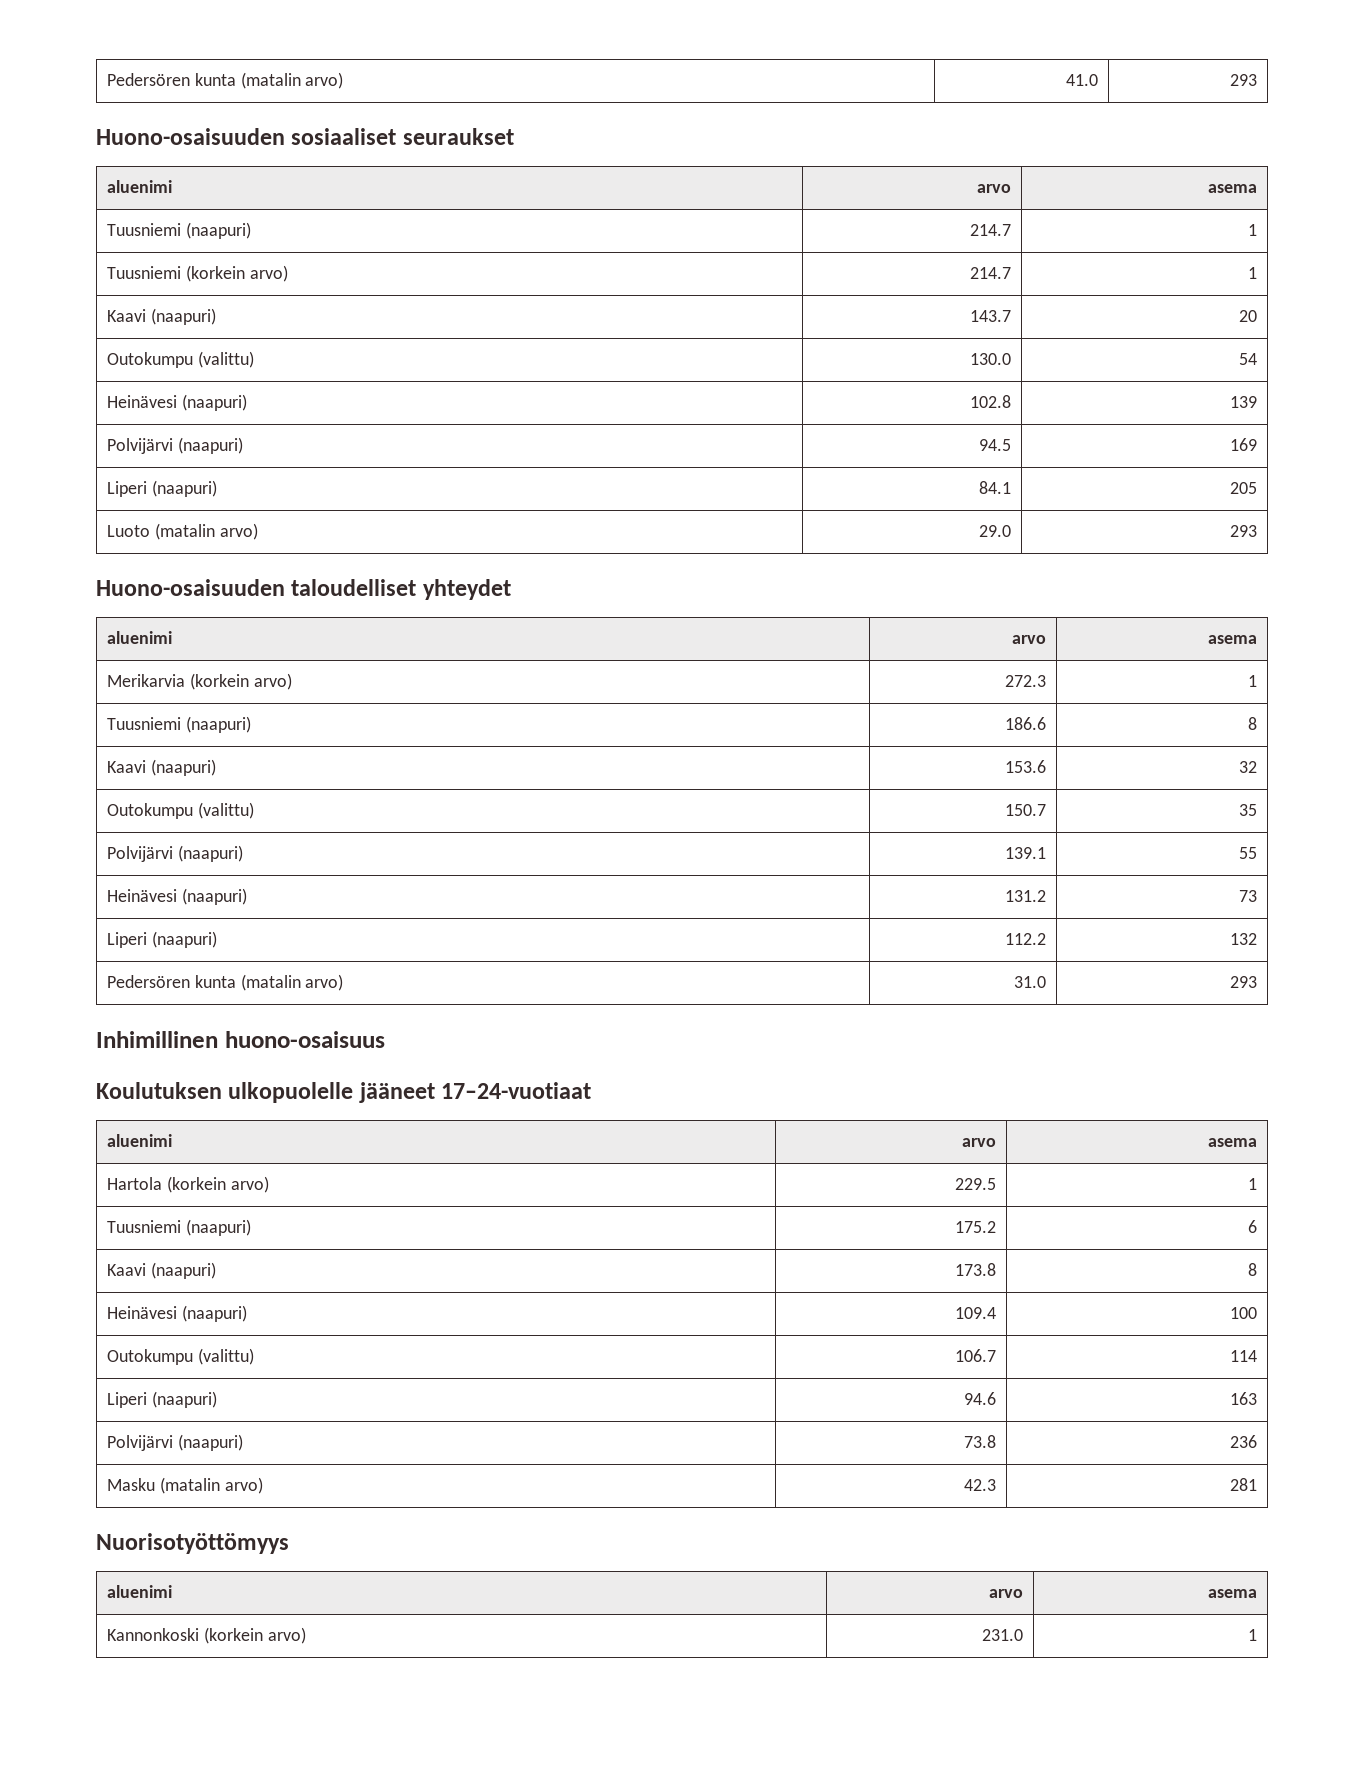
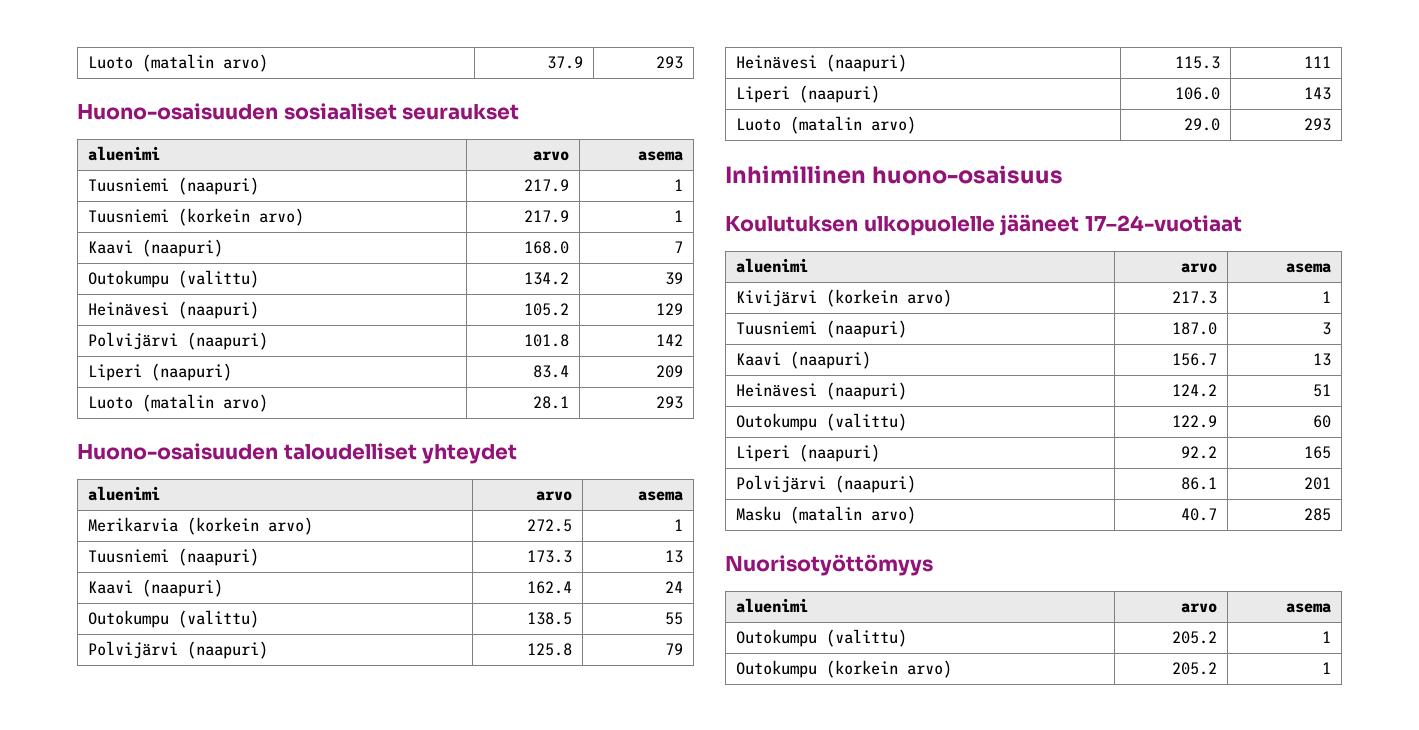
- Pedersören kunta (matalin arvo) | 41.0 | 293
+ Luoto (matalin arvo) | 37.9 | 293
- Tuusniemi (naapuri) | 214.7 | 1
+ Tuusniemi (naapuri) | 217.9 | 1
- Tuusniemi (korkein arvo) | 214.7 | 1
+ Tuusniemi (korkein arvo) | 217.9 | 1
- Kaavi (naapuri) | 143.7 | 20
- Outokumpu (valittu) | 130.0 | 54
- Heinävesi (naapuri) | 102.8 | 139
- Polvijärvi (naapuri) | 94.5 | 169
- Liperi (naapuri) | 84.1 | 205
- Luoto (matalin arvo) | 29.0 | 293
+ Kaavi (naapuri) | 168.0 | 7
+ Outokumpu (valittu) | 134.2 | 39
+ Heinävesi (naapuri) | 105.2 | 129
+ Polvijärvi (naapuri) | 101.8 | 142
+ Liperi (naapuri) | 83.4 | 209
+ Luoto (matalin arvo) | 28.1 | 293
- Merikarvia (korkein arvo) | 272.3 | 1
- Tuusniemi (naapuri) | 186.6 | 8
- Kaavi (naapuri) | 153.6 | 32
- Outokumpu (valittu) | 150.7 | 35
- Polvijärvi (naapuri) | 139.1 | 55
- Heinävesi (naapuri) | 131.2 | 73
- Liperi (naapuri) | 112.2 | 132
- Pedersören kunta (matalin arvo) | 31.0 | 293
+ Merikarvia (korkein arvo) | 272.5 | 1
+ Tuusniemi (naapuri) | 173.3 | 13
+ Kaavi (naapuri) | 162.4 | 24
+ Outokumpu (valittu) | 138.5 | 55
+ Polvijärvi (naapuri) | 125.8 | 79
+ Heinävesi (naapuri) | 115.3 | 111
+ Liperi (naapuri) | 106.0 | 143
+ Luoto (matalin arvo) | 29.0 | 293
- Hartola (korkein arvo) | 229.5 | 1
- Tuusniemi (naapuri) | 175.2 | 6
- Kaavi (naapuri) | 173.8 | 8
- Heinävesi (naapuri) | 109.4 | 100
- Outokumpu (valittu) | 106.7 | 114
- Liperi (naapuri) | 94.6 | 163
- Polvijärvi (naapuri) | 73.8 | 236
+ Kivijärvi (korkein arvo) | 217.3 | 1
+ Tuusniemi (naapuri) | 187.0 | 3
+ Kaavi (naapuri) | 156.7 | 13
+ Heinävesi (naapuri) | 124.2 | 51
+ Outokumpu (valittu) | 122.9 | 60
+ Liperi (naapuri) | 92.2 | 165
+ Polvijärvi (naapuri) | 86.1 | 201
- Masku (matalin arvo) | 42.3 | 281
+ Masku (matalin arvo) | 40.7 | 285
- Kannonkoski (korkein arvo) | 231.0 | 1
+ Outokumpu (valittu) | 205.2 | 1
+ Outokumpu (korkein arvo) | 205.2 | 1

